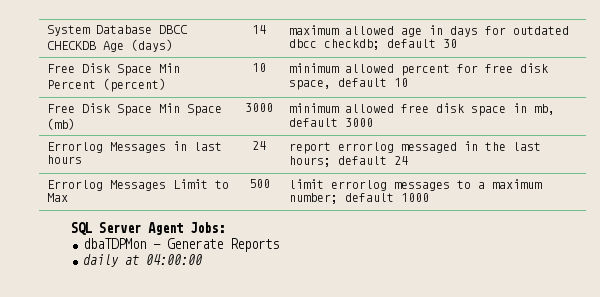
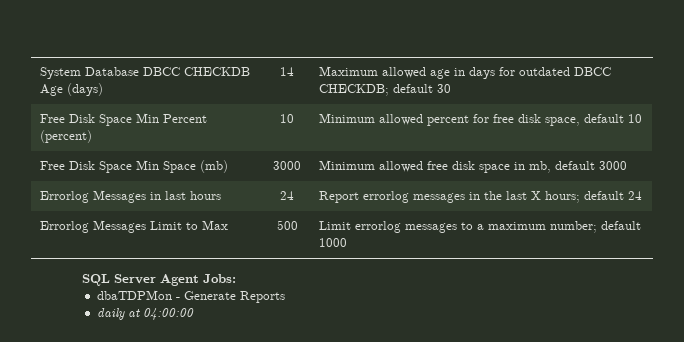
- System Database DBCC CHECKDB Age (days) | 14 | maximum allowed age in days for outdated dbcc checkdb; default 30
+ System Database DBCC CHECKDB Age (days) | 14 | Maximum allowed age in days for outdated DBCC CHECKDB; default 30
- Free Disk Space Min Percent (percent) | 10 | minimum allowed percent for free disk space, default 10
+ Free Disk Space Min Percent (percent) | 10 | Minimum allowed percent for free disk space, default 10
- Free Disk Space Min Space (mb) | 3000 | minimum allowed free disk space in mb, default 3000
+ Free Disk Space Min Space (mb) | 3000 | Minimum allowed free disk space in mb, default 3000
- Errorlog Messages in last hours | 24 | report errorlog messaged in the last hours; default 24
+ Errorlog Messages in last hours | 24 | Report errorlog messages in the last X hours; default 24
- Errorlog Messages Limit to Max | 500 | limit errorlog messages to a maximum number; default 1000
+ Errorlog Messages Limit to Max | 500 | Limit errorlog messages to a maximum number; default 1000

